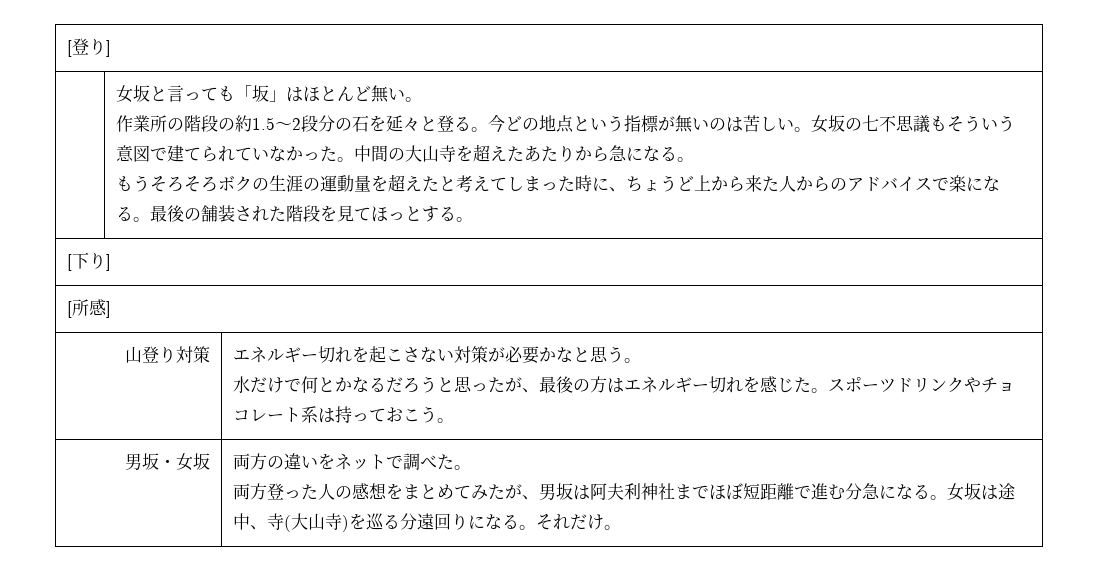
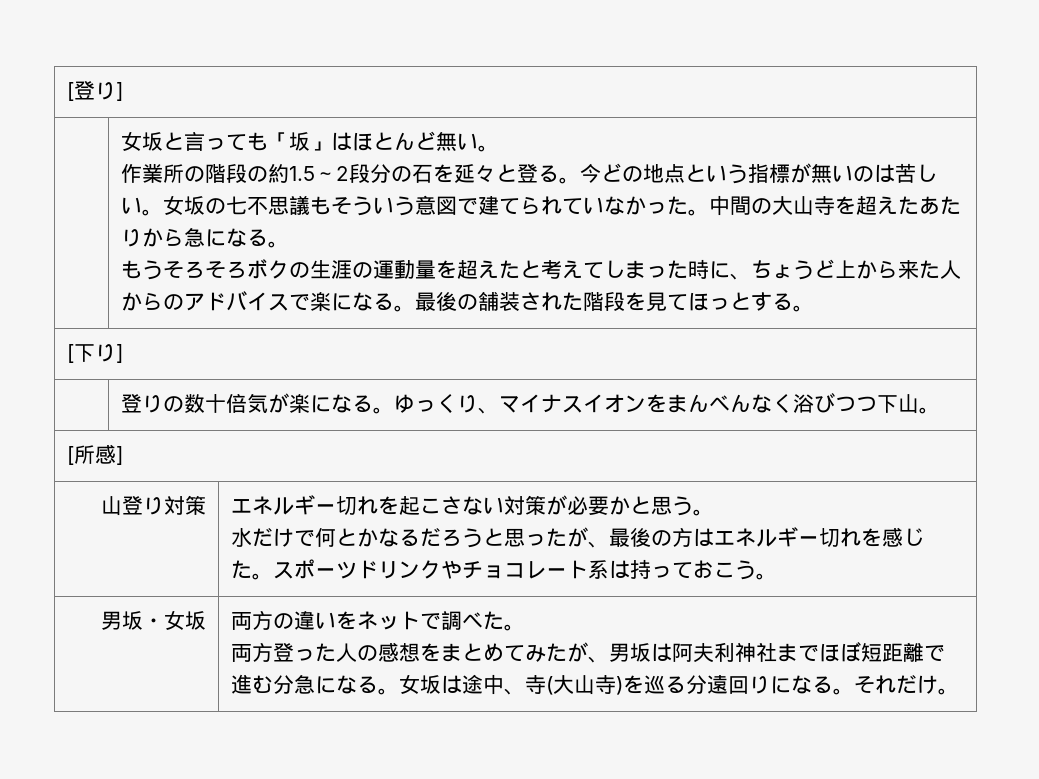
+ | 登りの数十倍気が楽になる。ゆっくり、マイナスイオンをまんべんなく浴びつつ下山。
- エネルギー切れを起こさない対策が必要かなと思う。
+ エネルギー切れを起こさない対策が必要かと思う。

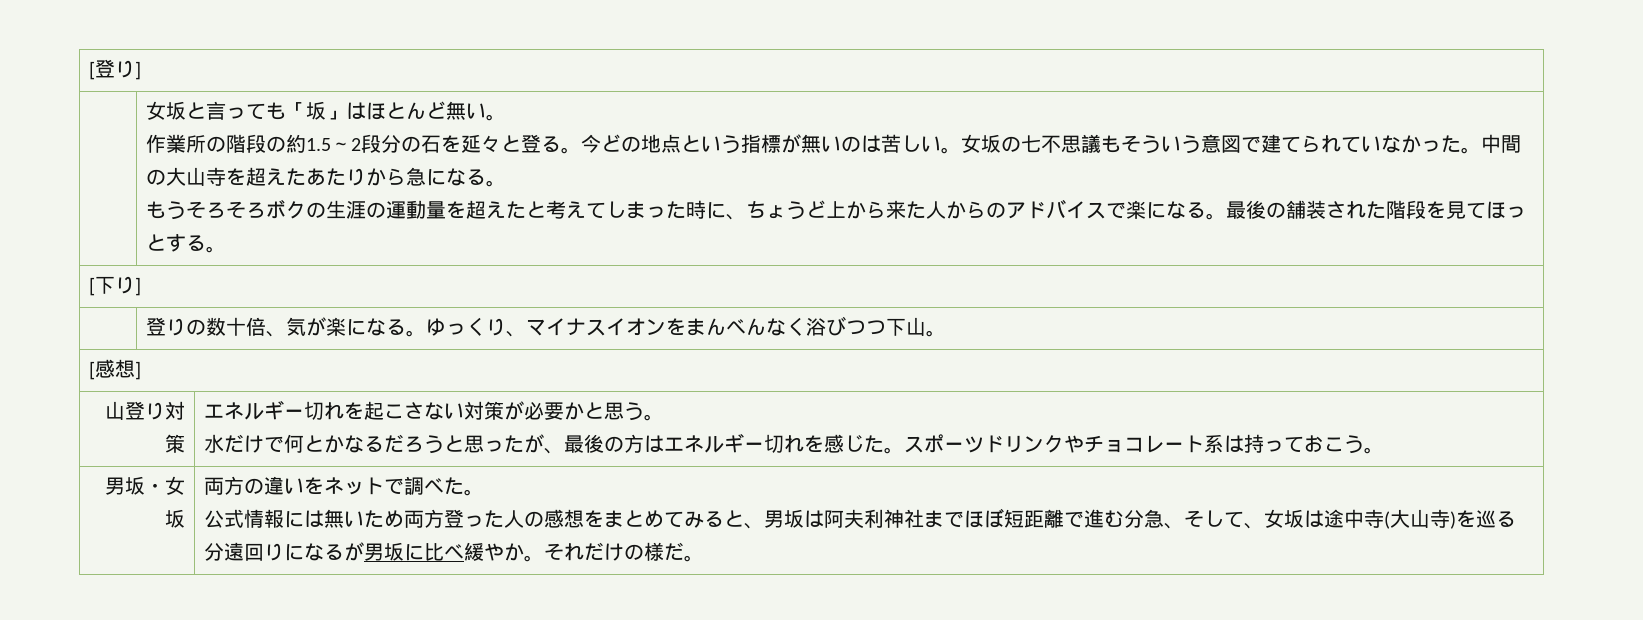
- | 登りの数十倍気が楽になる。ゆっくり、マイナスイオンをまんべんなく浴びつつ下山。
+ | 登りの数十倍、気が楽になる。ゆっくり、マイナスイオンをまんべんなく浴びつつ下山。
- [所感]
+ [感想]
- 両方登った人の感想をまとめてみたが、男坂は阿夫利神社までほぼ短距離で進む分急になる。女坂は途中、寺(大山寺)を巡る分遠回りになる。
+ 公式情報には無いため両方登った人の感想をまとめてみると、男坂は阿夫利神社までほぼ短距離で進む分急、そして、女坂は途中寺(大山寺)を巡る分遠回りになるが男坂に比べ緩やか。
- それだけ。
+ それだけの様だ。

